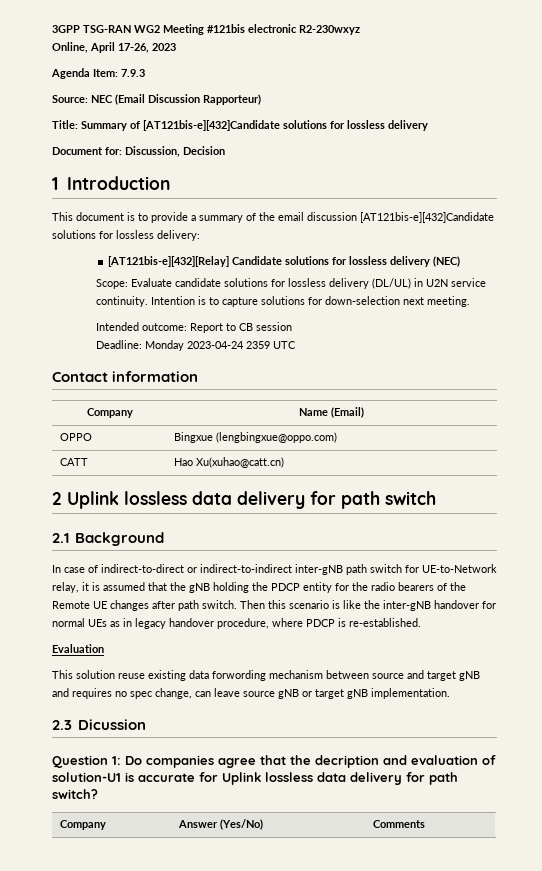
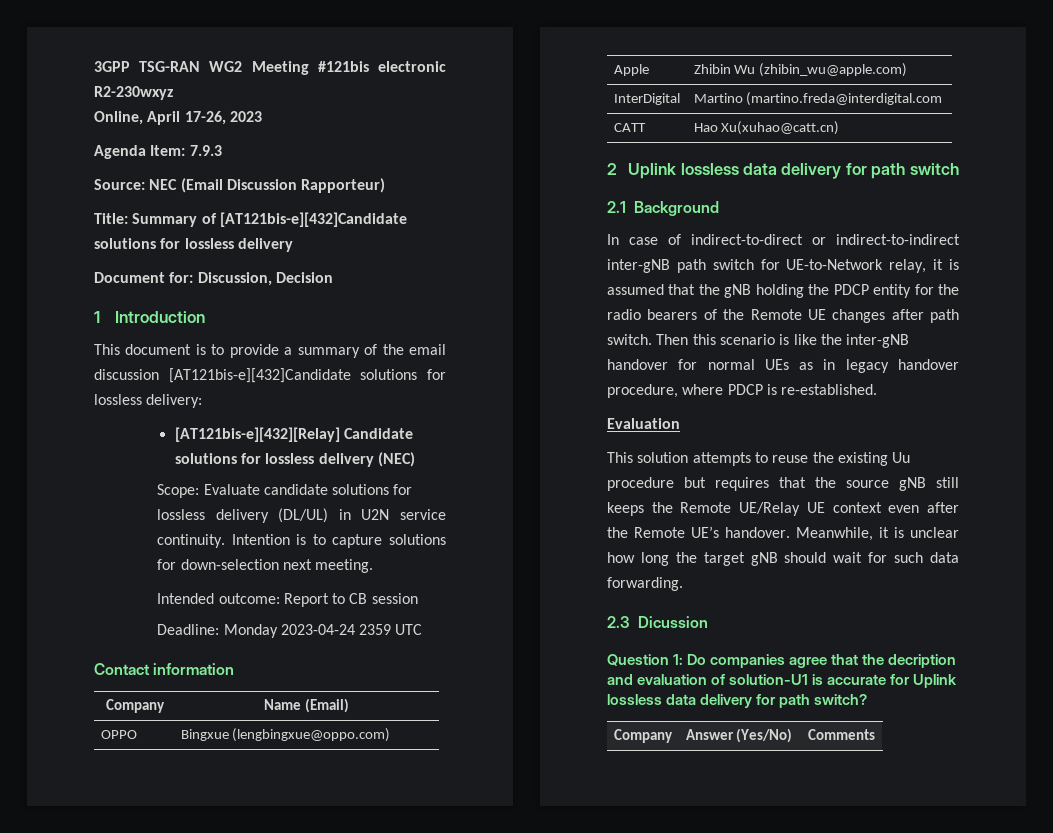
+ Apple | Zhibin Wu (zhibin_wu@apple.com)
+ InterDigital | Martino (martino.freda@interdigital.com
- This solution reuse existing data forwording mechanism between source and target gNB and requires no spec change, can leave source gNB or target gNB implementation.
+ This solution attempts to reuse the existing Uu procedure but requires that the source gNB still keeps the Remote UE/Relay UE context even after the Remote UE’s handover. Meanwhile, it is unclear how long the target gNB should wait for such data forwarding.

